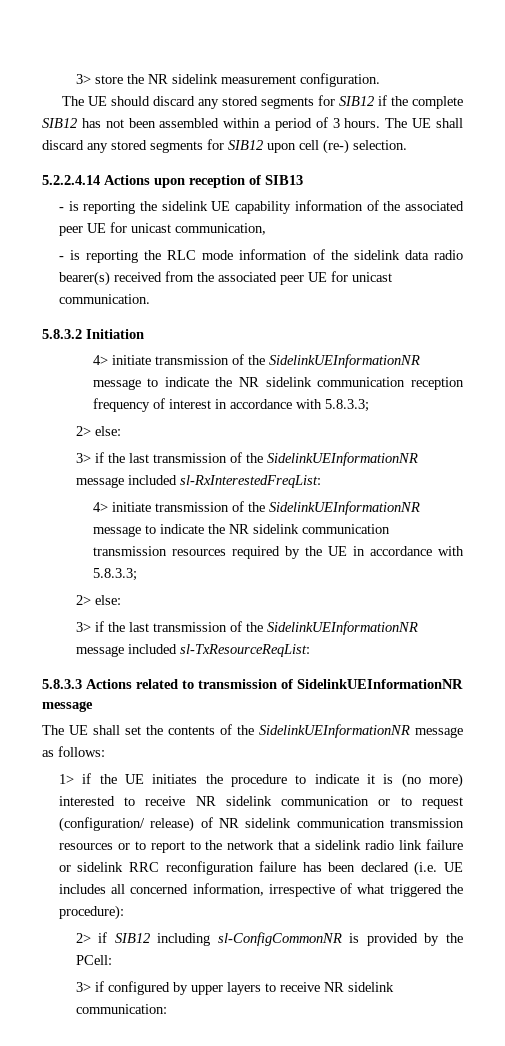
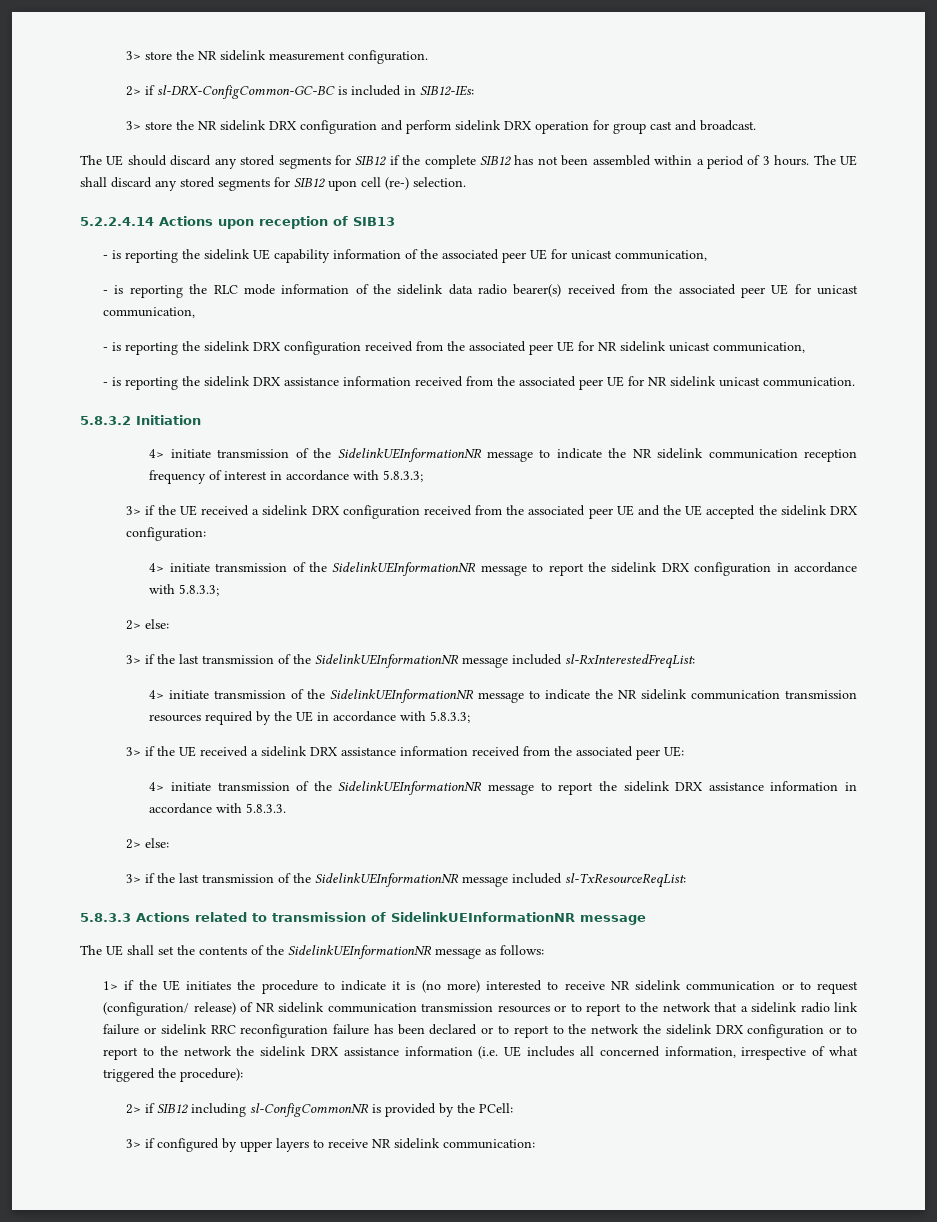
+ 2> if sl-DRX-ConfigCommon-GC-BC is included in SIB12-IEs:
+ 3> store the NR sidelink DRX configuration and perform sidelink DRX operation for group cast and broadcast.
- - is reporting the RLC mode information of the sidelink data radio bearer(s) received from the associated peer UE for unicast communication.
+ - is reporting the RLC mode information of the sidelink data radio bearer(s) received from the associated peer UE for unicast communication,
+ - is reporting the sidelink DRX configuration received from the associated peer UE for NR sidelink unicast communication,
+ - is reporting the sidelink DRX assistance information received from the associated peer UE for NR sidelink unicast communication.
+ 3> if the UE received a sidelink DRX configuration received from the associated peer UE and the UE accepted the sidelink DRX configuration:
+ 4> initiate transmission of the SidelinkUEInformationNR message to report the sidelink DRX configuration in accordance with 5.8.3.3;
+ 3> if the UE received a sidelink DRX assistance information received from the associated peer UE:
+ 4> initiate transmission of the SidelinkUEInformationNR message to report the sidelink DRX assistance information in accordance with 5.8.3.3.
- 1> if the UE initiates the procedure to indicate it is (no more) interested to receive NR sidelink communication or to request (configuration/ release) of NR sidelink communication transmission resources or to report to the network that a sidelink radio link failure or sidelink RRC reconfiguration failure has been declared (i.e. UE includes all concerned information, irrespective of what triggered the procedure):
+ 1> if the UE initiates the procedure to indicate it is (no more) interested to receive NR sidelink communication or to request (configuration/ release) of NR sidelink communication transmission resources or to report to the network that a sidelink radio link failure or sidelink RRC reconfiguration failure has been declared or to report to the network the sidelink DRX configuration or to report to the network the sidelink DRX assistance information (i.e. UE includes all concerned information, irrespective of what triggered the procedure):

